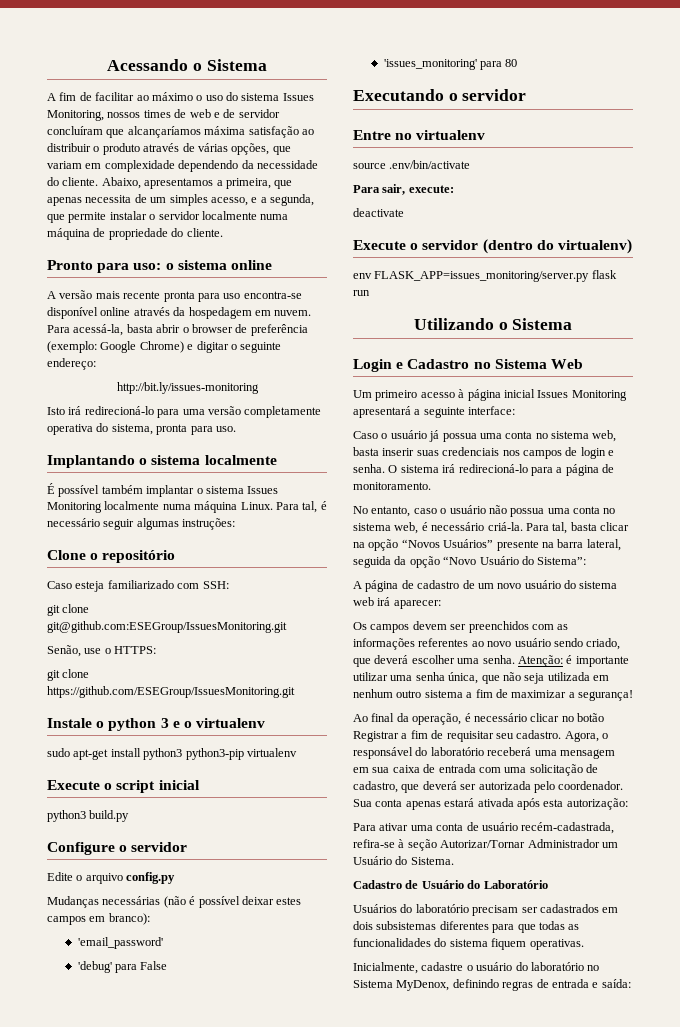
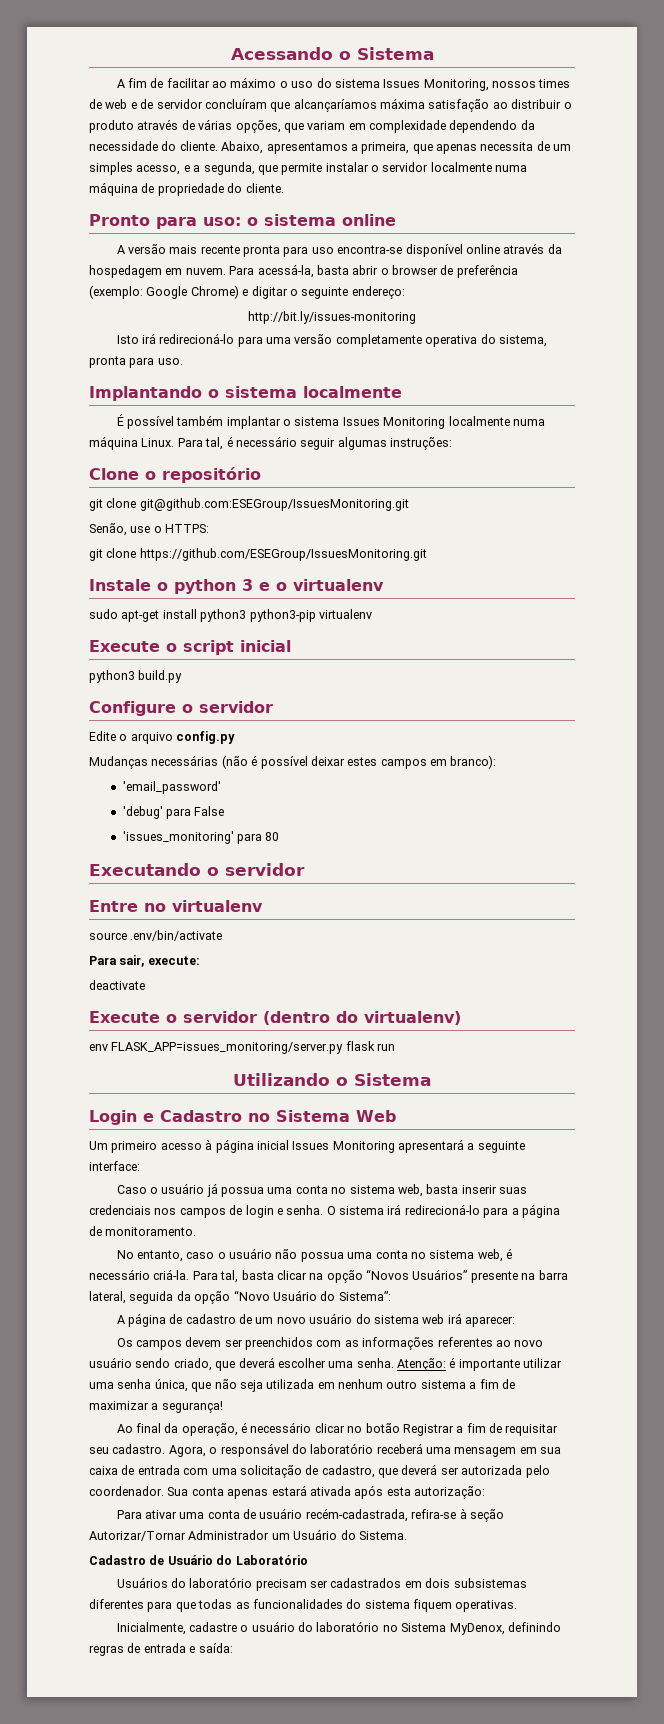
- Caso esteja familiarizado com SSH:

